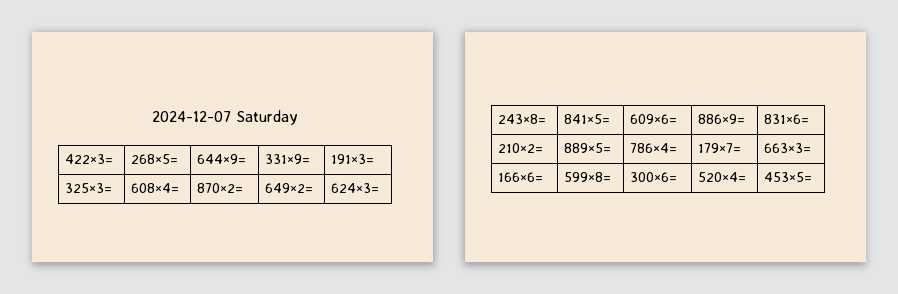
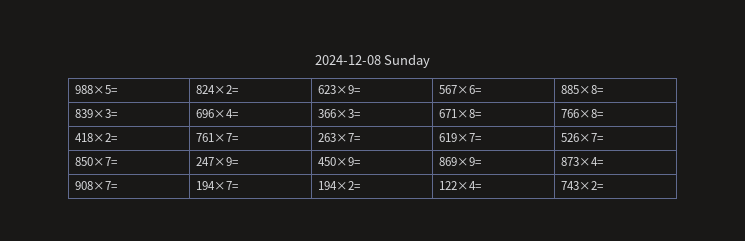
- 2024-12-07 Saturday
- 422×3= | 268×5= | 644×9= | 331×9= | 191×3=
- 325×3= | 608×4= | 870×2= | 649×2= | 624×3=
- 243×8= | 841×5= | 609×6= | 886×9= | 831×6=
- 210×2= | 889×5= | 786×4= | 179×7= | 663×3=
- 166×6= | 599×8= | 300×6= | 520×4= | 453×5=
+ 2024-12-08 Sunday
+ 988×5= | 824×2= | 623×9= | 567×6= | 885×8=
+ 839×3= | 696×4= | 366×3= | 671×8= | 766×8=
+ 418×2= | 761×7= | 263×7= | 619×7= | 526×7=
+ 850×7= | 247×9= | 450×9= | 869×9= | 873×4=
+ 908×7= | 194×7= | 194×2= | 122×4= | 743×2=

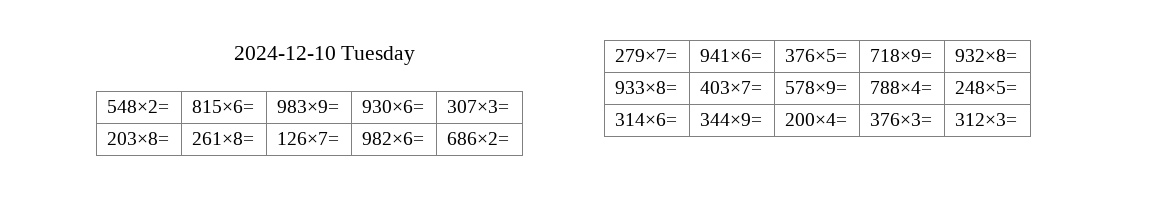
- 2024-12-08 Sunday
- 988×5= | 824×2= | 623×9= | 567×6= | 885×8=
- 839×3= | 696×4= | 366×3= | 671×8= | 766×8=
- 418×2= | 761×7= | 263×7= | 619×7= | 526×7=
- 850×7= | 247×9= | 450×9= | 869×9= | 873×4=
- 908×7= | 194×7= | 194×2= | 122×4= | 743×2=
+ 2024-12-10 Tuesday
+ 548×2= | 815×6= | 983×9= | 930×6= | 307×3=
+ 203×8= | 261×8= | 126×7= | 982×6= | 686×2=
+ 279×7= | 941×6= | 376×5= | 718×9= | 932×8=
+ 933×8= | 403×7= | 578×9= | 788×4= | 248×5=
+ 314×6= | 344×9= | 200×4= | 376×3= | 312×3=

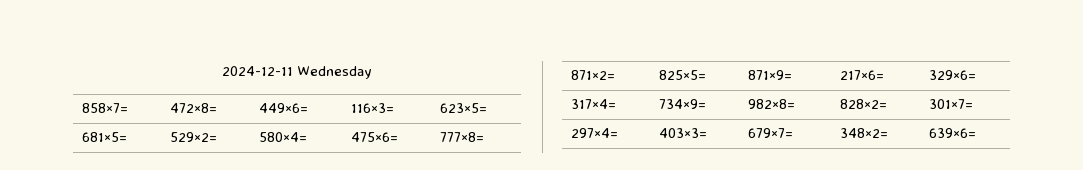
- 2024-12-10 Tuesday
- 548×2= | 815×6= | 983×9= | 930×6= | 307×3=
- 203×8= | 261×8= | 126×7= | 982×6= | 686×2=
- 279×7= | 941×6= | 376×5= | 718×9= | 932×8=
- 933×8= | 403×7= | 578×9= | 788×4= | 248×5=
- 314×6= | 344×9= | 200×4= | 376×3= | 312×3=
+ 2024-12-11 Wednesday
+ 858×7= | 472×8= | 449×6= | 116×3= | 623×5=
+ 681×5= | 529×2= | 580×4= | 475×6= | 777×8=
+ 871×2= | 825×5= | 871×9= | 217×6= | 329×6=
+ 317×4= | 734×9= | 982×8= | 828×2= | 301×7=
+ 297×4= | 403×3= | 679×7= | 348×2= | 639×6=

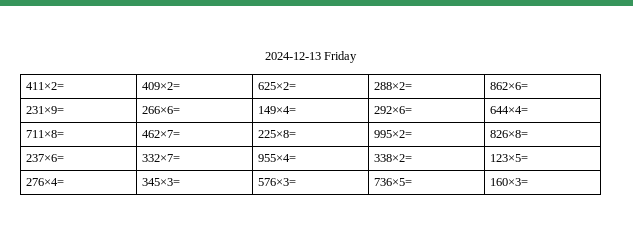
- 2024-12-11 Wednesday
- 858×7= | 472×8= | 449×6= | 116×3= | 623×5=
- 681×5= | 529×2= | 580×4= | 475×6= | 777×8=
- 871×2= | 825×5= | 871×9= | 217×6= | 329×6=
- 317×4= | 734×9= | 982×8= | 828×2= | 301×7=
- 297×4= | 403×3= | 679×7= | 348×2= | 639×6=
+ 2024-12-13 Friday
+ 411×2= | 409×2= | 625×2= | 288×2= | 862×6=
+ 231×9= | 266×6= | 149×4= | 292×6= | 644×4=
+ 711×8= | 462×7= | 225×8= | 995×2= | 826×8=
+ 237×6= | 332×7= | 955×4= | 338×2= | 123×5=
+ 276×4= | 345×3= | 576×3= | 736×5= | 160×3=

